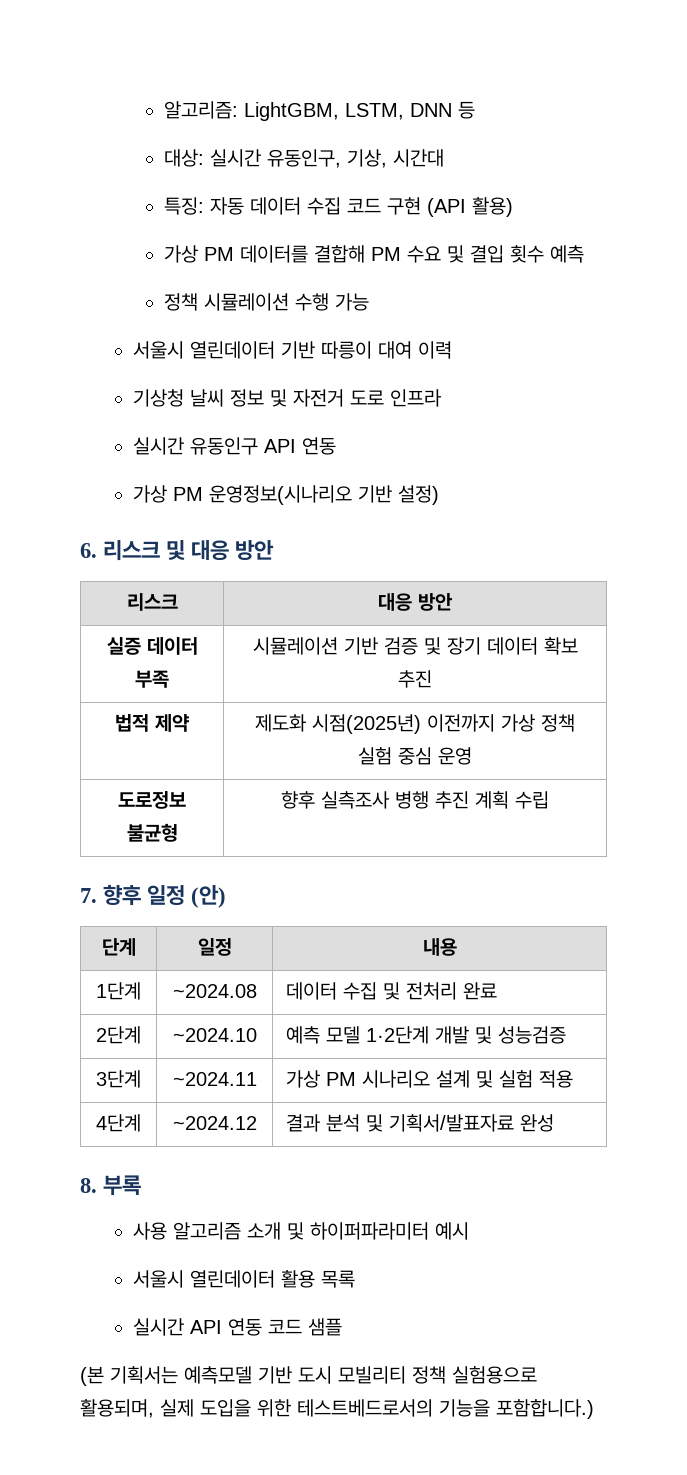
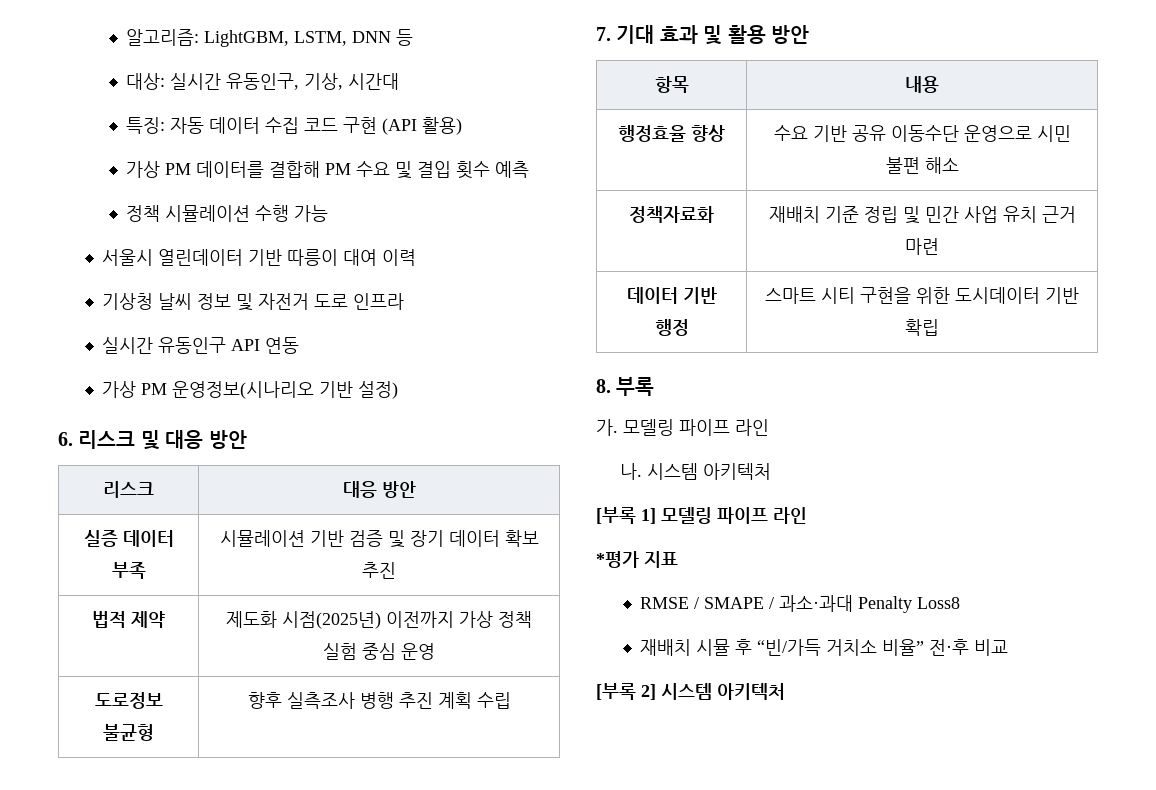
- 7. 향후 일정 (안)
- 단계 | 일정 | 내용
- 1단계 | ~2024.08 | 데이터 수집 및 전처리 완료
- 2단계 | ~2024.10 | 예측 모델 1·2단계 개발 및 성능검증
- 3단계 | ~2024.11 | 가상 PM 시나리오 설계 및 실험 적용
- 4단계 | ~2024.12 | 결과 분석 및 기획서/발표자료 완성
+ 7. 기대 효과 및 활용 방안
+ 항목 | 내용
+ 행정효율 향상 | 수요 기반 공유 이동수단 운영으로 시민 불편 해소
+ 정책자료화 | 재배치 기준 정립 및 민간 사업 유치 근거 마련
+ 데이터 기반 행정 | 스마트 시티 구현을 위한 도시데이터 기반 확립
  8. 부록
- 사용 알고리즘 소개 및 하이퍼파라미터 예시
- 서울시 열린데이터 활용 목록
- 실시간 API 연동 코드 샘플
- (본 기획서는 예측모델 기반 도시 모빌리티 정책 실험용으로 활용되며, 실제 도입을 위한 테스트베드로서의 기능을 포함합니다.)
+ 가. 모델링 파이프 라인
+ 나. 시스템 아키텍처
+ [부록 1] 모델링 파이프 라인
+ *평가 지표
+ RMSE / SMAPE / 과소·과대 Penalty Loss8
+ 재배치 시뮬 후 “빈/가득 거치소 비율” 전·후 비교
+ [부록 2] 시스템 아키텍처

